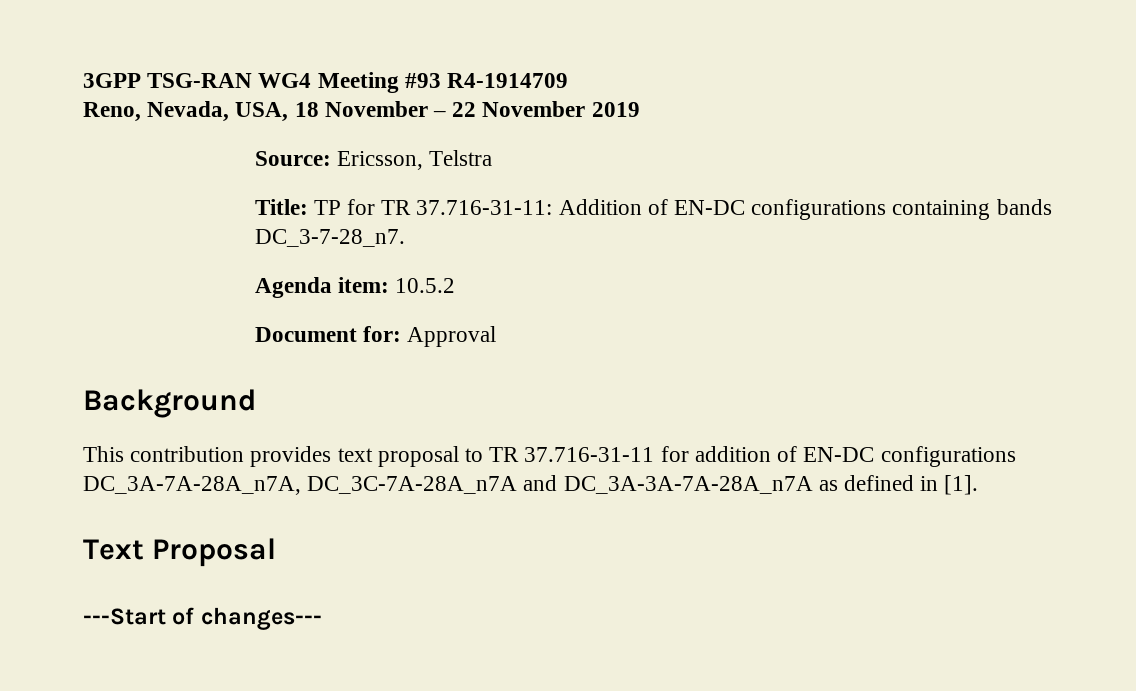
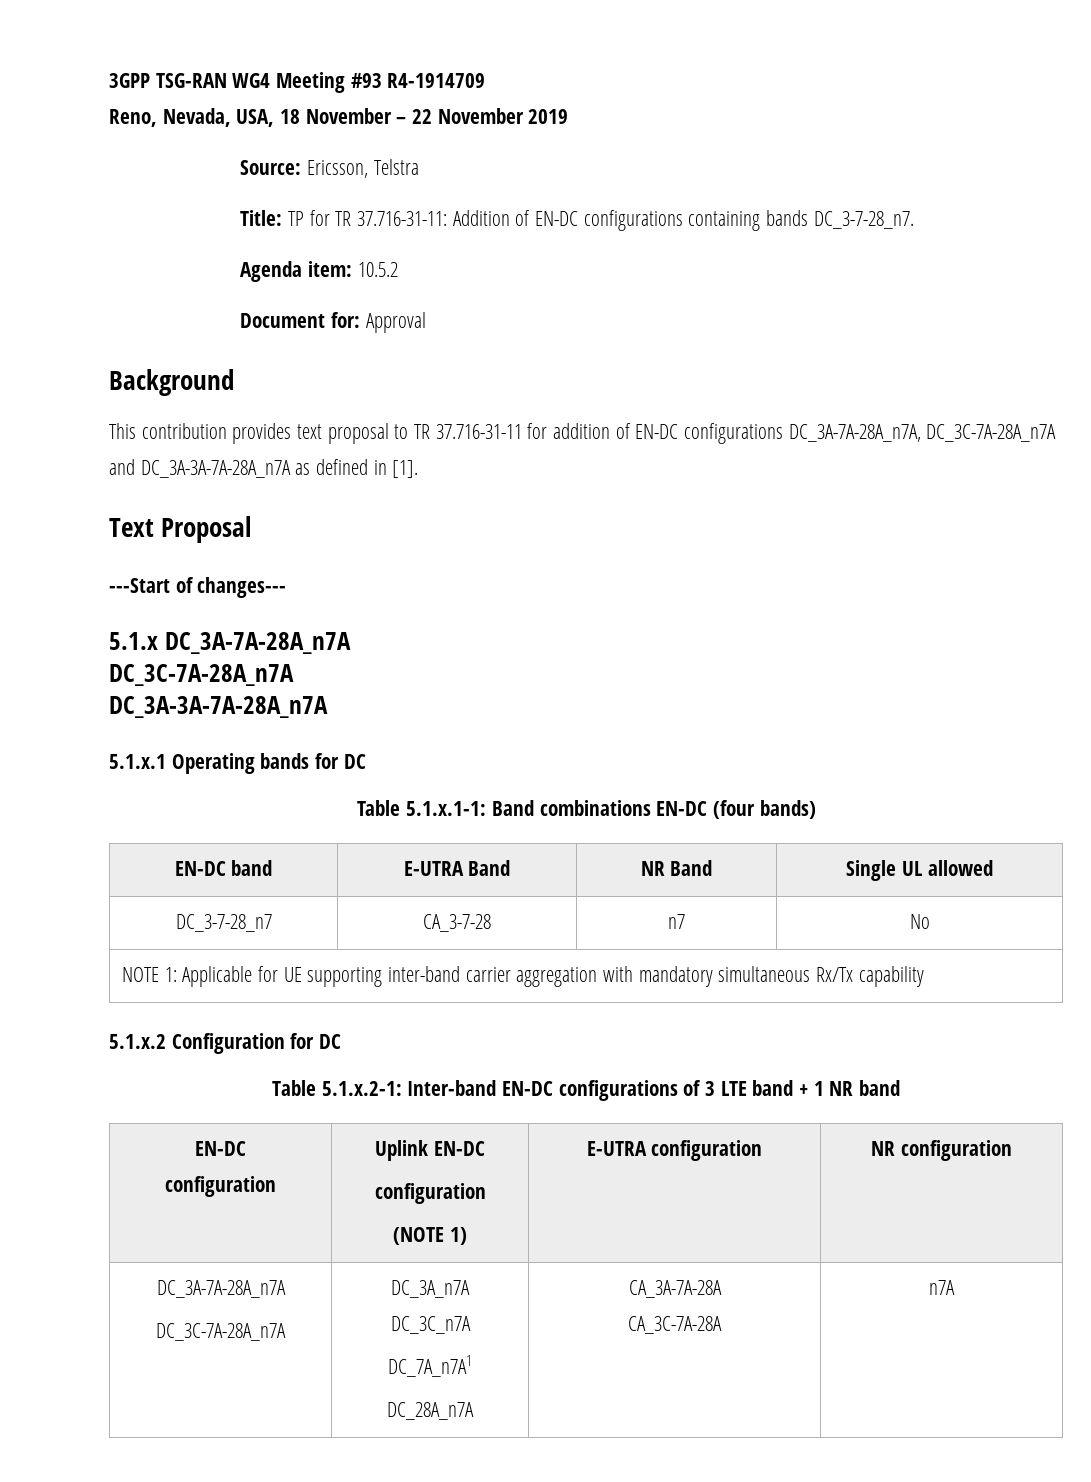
+ 5.1.x DC_3A-7A-28A_n7A
+ DC_3C-7A-28A_n7A
+ DC_3A-3A-7A-28A_n7A
+ 5.1.x.1 Operating bands for DC
+ Table 5.1.x.1-1: Band combinations EN-DC (four bands)
+ EN-DC band | E-UTRA Band | NR Band | Single UL allowed
+ DC_3-7-28_n7 | CA_3-7-28 | n7 | No
+ NOTE 1: Applicable for UE supporting inter-band carrier aggregation with mandatory simultaneous Rx/Tx capability
+ 5.1.x.2 Configuration for DC
+ Table 5.1.x.2-1: Inter-band EN-DC configurations of 3 LTE band + 1 NR band
+ EN-DC
+ configuration | Uplink EN-DC
+ configuration
+ (NOTE 1) | E-UTRA configuration | NR configuration
+ DC_3A-7A-28A_n7A
+ DC_3C-7A-28A_n7A | DC_3A_n7A
+ DC_3C_n7A
+ DC_7A_n7A1
+ DC_28A_n7A | CA_3A-7A-28A
+ CA_3C-7A-28A | n7A

